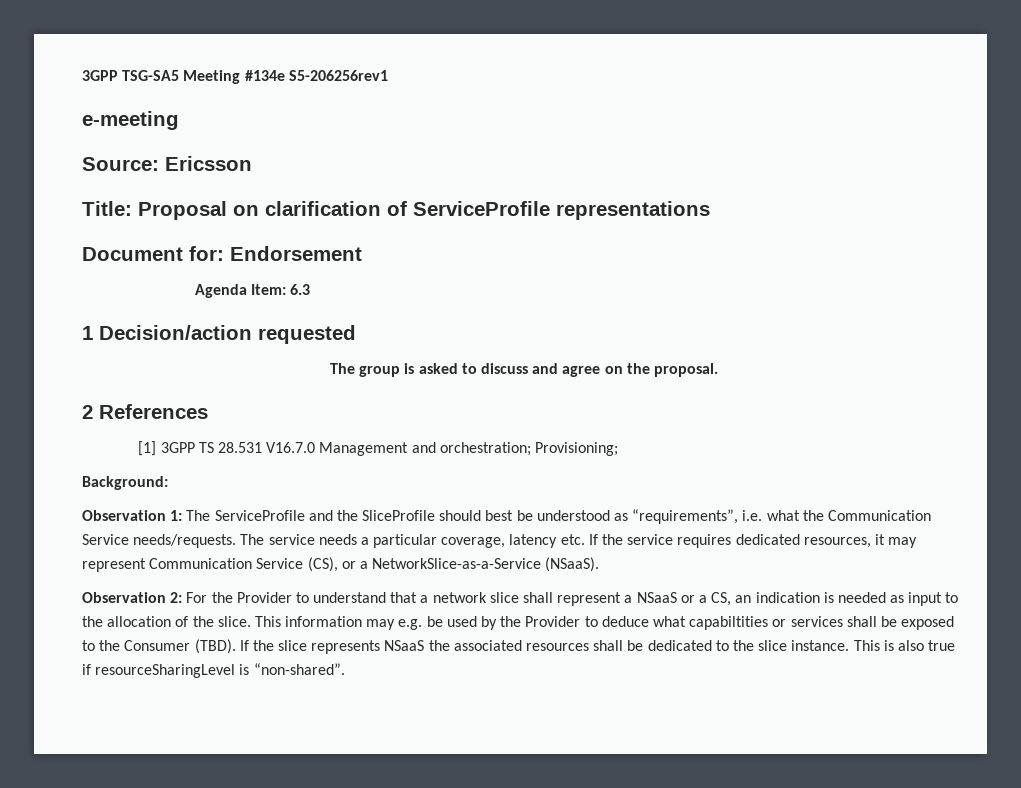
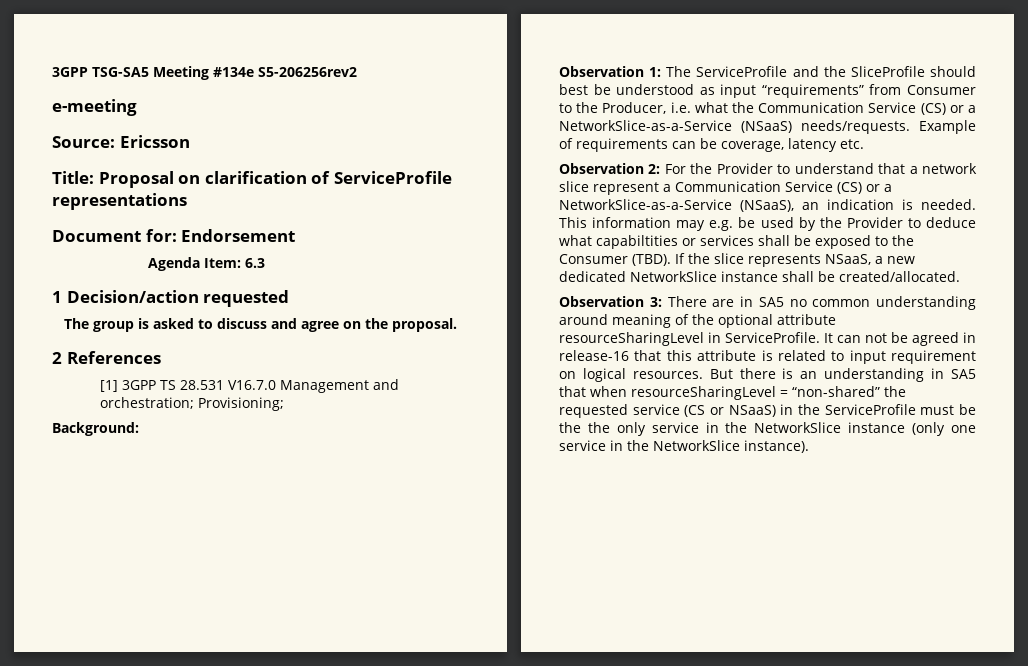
- 3GPP TSG-SA5 Meeting #134e S5-206256rev1
+ 3GPP TSG-SA5 Meeting #134e S5-206256rev2
- Observation 1: The ServiceProfile and the SliceProfile should best be understood as “requirements”, i.e. what the Communication Service needs/requests. The service needs a particular coverage, latency etc. If the service requires dedicated resources, it may represent Communication Service (CS), or a NetworkSlice-as-a-Service (NSaaS).
+ Observation 1: The ServiceProfile and the SliceProfile should best be understood as input “requirements” from Consumer to the Producer, i.e. what the Communication Service (CS) or a NetworkSlice-as-a-Service (NSaaS) needs/requests. Example of requirements can be coverage, latency etc.
- Observation 2: For the Provider to understand that a network slice shall represent a NSaaS or a CS, an indication is needed as input to the allocation of the slice.
+ Observation 2: For the Provider to understand that a network slice represent a Communication Service (CS) or a NetworkSlice-as-a-Service (NSaaS), an indication is needed.
- If the slice represents NSaaS the associated resources shall be dedicated to the slice instance. This is also true if resourceSharingLevel is “non-shared”.
+ If the slice represents NSaaS, a new dedicated NetworkSlice instance shall be created/allocated.
+ Observation 3: There are in SA5 no common understanding around meaning of the optional attribute resourceSharingLevel in ServiceProfile. It can not be agreed in release-16 that this attribute is related to input requirement on logical resources. But there is an understanding in SA5 that when resourceSharingLevel = “non-shared” the requested service (CS or NSaaS) in the ServiceProfile must be the the only service in the NetworkSlice instance (only one service in the NetworkSlice instance).

